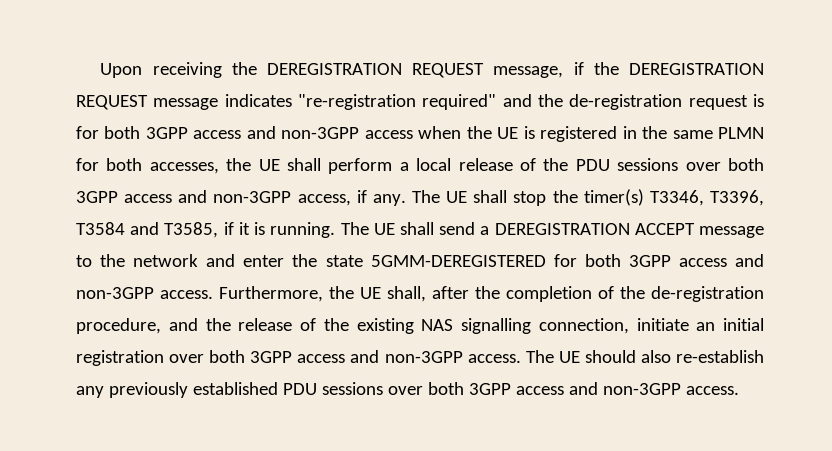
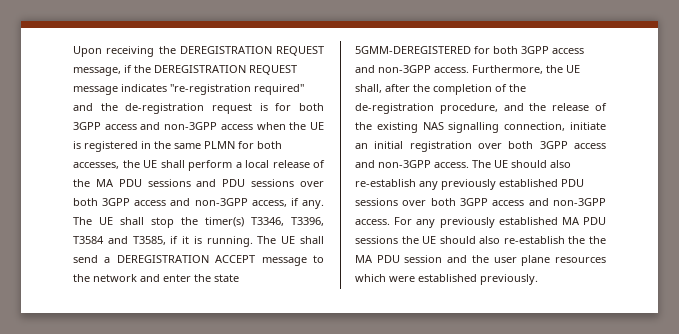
- Upon receiving the DEREGISTRATION REQUEST message, if the DEREGISTRATION REQUEST message indicates "re-registration required" and the de-registration request is for both 3GPP access and non-3GPP access when the UE is registered in the same PLMN for both accesses, the UE shall perform a local release of the PDU sessions over both 3GPP access and non-3GPP access, if any.
+ Upon receiving the DEREGISTRATION REQUEST message, if the DEREGISTRATION REQUEST message indicates "re-registration required" and the de-registration request is for both 3GPP access and non-3GPP access when the UE is registered in the same PLMN for both accesses, the UE shall perform a local release of the MA PDU sessions and PDU sessions over both 3GPP access and non-3GPP access, if any.
+ For any previously established MA PDU sessions the UE should also re-establish the the MA PDU session and the user plane resources which were established previously.

